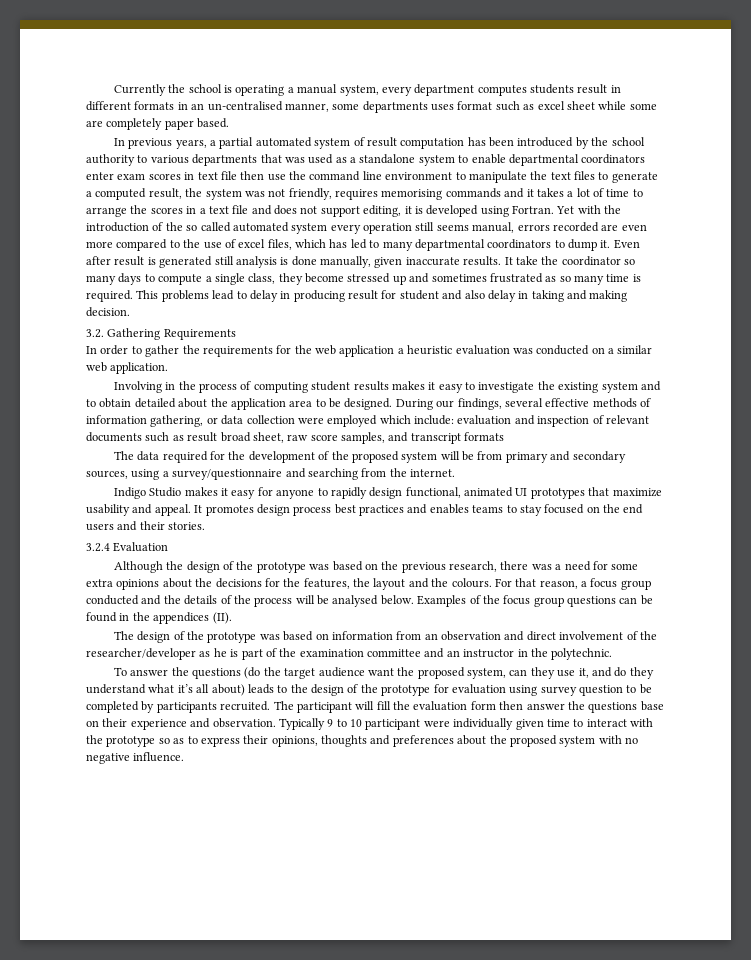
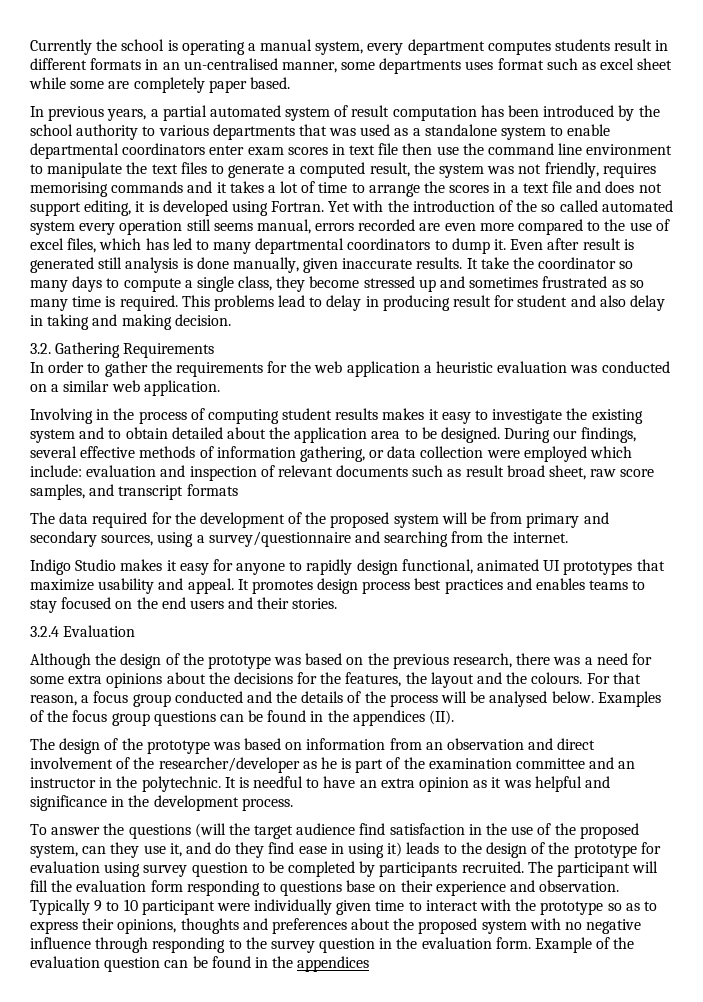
+ It is needful to have an extra opinion as it was helpful and significance in the development process.
- To answer the questions (do the target audience want the proposed system, can they use it, and do they understand what it’s all about) leads to the design of the prototype for evaluation using survey question to be completed by participants recruited.
+ To answer the questions (will the target audience find satisfaction in the use of the proposed system, can they use it, and do they find ease in using it) leads to the design of the prototype for evaluation using survey question to be completed by participants recruited.
- The participant will fill the evaluation form then answer the questions base on their experience and observation.
+ The participant will fill the evaluation form responding to questions base on their experience and observation.
- Typically 9 to 10 participant were individually given time to interact with the prototype so as to express their opinions, thoughts and preferences about the proposed system with no negative influence.
+ Typically 9 to 10 participant were individually given time to interact with the prototype so as to express their opinions, thoughts and preferences about the proposed system with no negative influence through responding to the survey question in the evaluation form. Example of the evaluation question can be found in the appendices

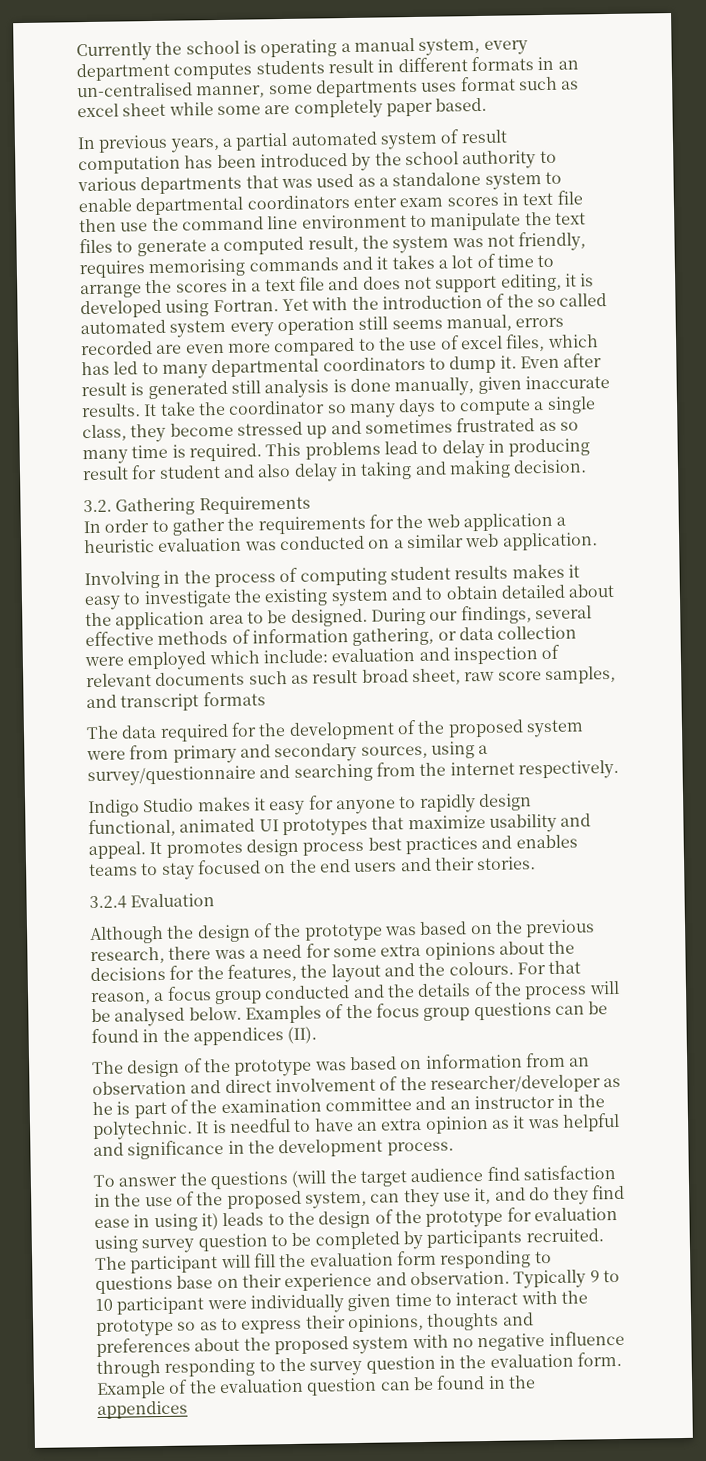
- The data required for the development of the proposed system will be from primary and secondary sources, using a survey/questionnaire and searching from the internet.
+ The data required for the development of the proposed system were from primary and secondary sources, using a survey/questionnaire and searching from the internet respectively.

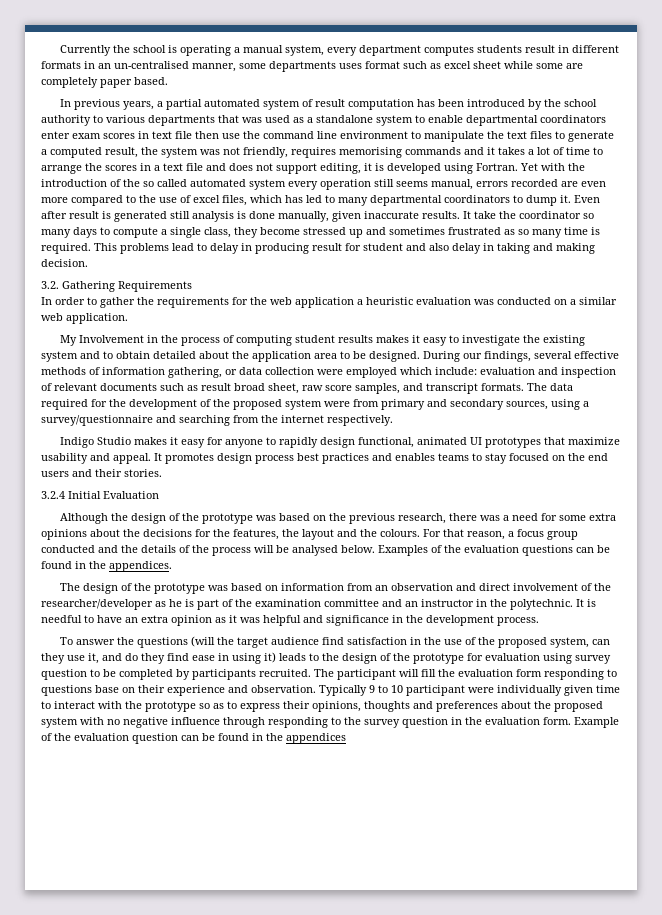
- Involving in the process of computing student results makes it easy to investigate the existing system and to obtain detailed about the application area to be designed.
+ My Involvement in the process of computing student results makes it easy to investigate the existing system and to obtain detailed about the application area to be designed.
- During our findings, several effective methods of information gathering, or data collection were employed which include: evaluation and inspection of relevant documents such as result broad sheet, raw score samples, and transcript formats
- The data required for the development of the proposed system were from primary and secondary sources, using a survey/questionnaire and searching from the internet respectively.
+ During our findings, several effective methods of information gathering, or data collection were employed which include: evaluation and inspection of relevant documents such as result broad sheet, raw score samples, and transcript formats. The data required for the development of the proposed system were from primary and secondary sources, using a survey/questionnaire and searching from the internet respectively.
- 3.2.4 Evaluation
+ 3.2.4 Initial Evaluation
- Examples of the focus group questions can be found in the appendices (II).
+ Examples of the evaluation questions can be found in the appendices.

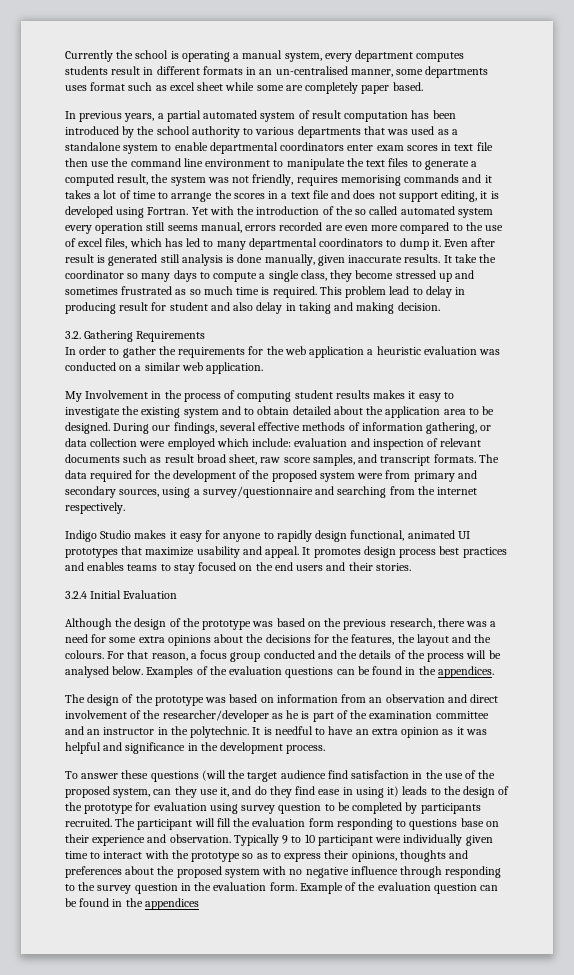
- It take the coordinator so many days to compute a single class, they become stressed up and sometimes frustrated as so many time is required.
+ It take the coordinator so many days to compute a single class, they become stressed up and sometimes frustrated as so much time is required.
- This problems lead to delay in producing result for student and also delay in taking and making decision.
+ This problem lead to delay in producing result for student and also delay in taking and making decision.
- To answer the questions (will the target audience find satisfaction in the use of the proposed system, can they use it, and do they find ease in using it) leads to the design of the prototype for evaluation using survey question to be completed by participants recruited.
+ To answer these questions (will the target audience find satisfaction in the use of the proposed system, can they use it, and do they find ease in using it) leads to the design of the prototype for evaluation using survey question to be completed by participants recruited.

